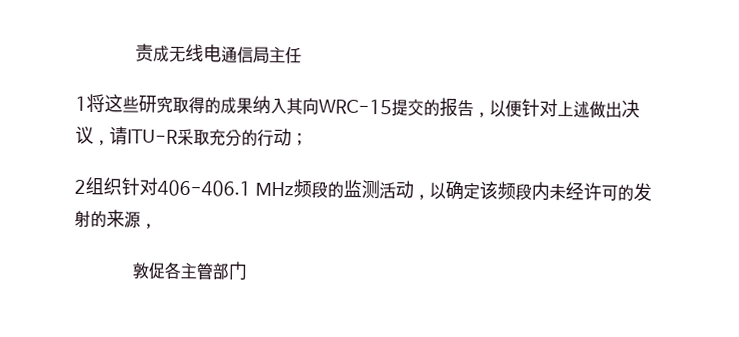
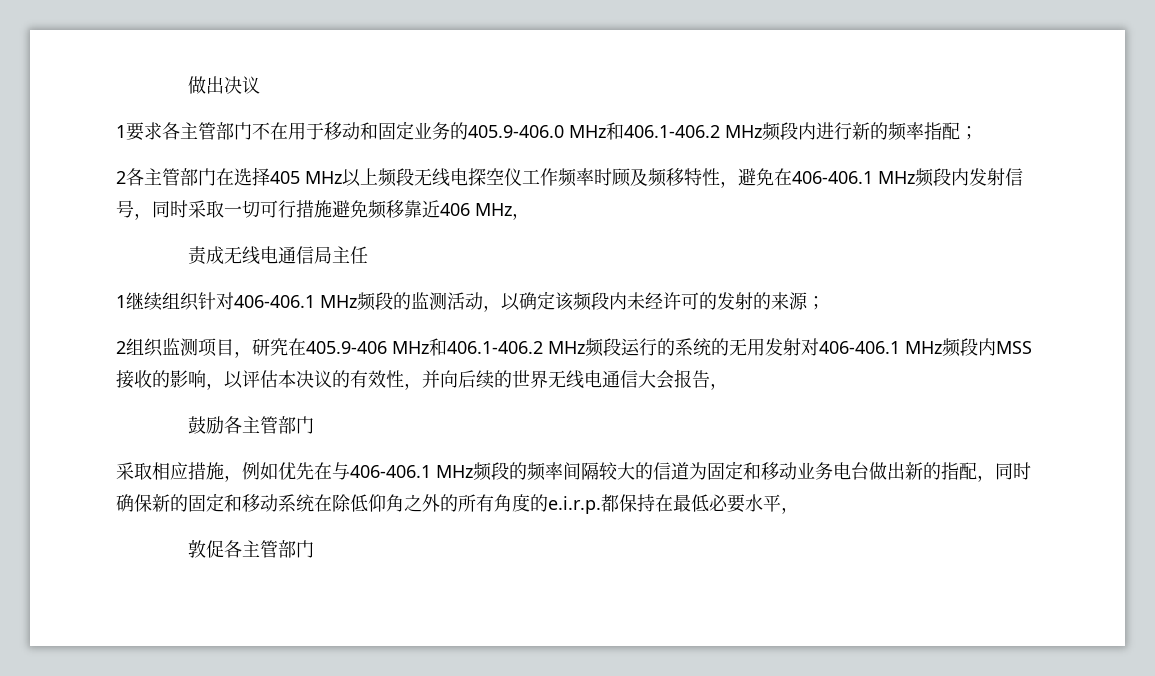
+ 做出决议
+ 1要求各主管部门不在用于移动和固定业务的405.9-406.0 MHz和406.1-406.2 MHz频段内进行新的频率指配；
+ 2各主管部门在选择405 MHz以上频段无线电探空仪工作频率时顾及频移特性，避免在406-406.1 MHz频段内发射信号，同时采取一切可行措施避免频移靠近406 MHz，
- 1将这些研究取得的成果纳入其向WRC-15提交的报告，以便针对上述做出决议，请ITU-R采取充分的行动；
- 2组织针对406-406.1 MHz频段的监测活动，以确定该频段内未经许可的发射的来源，
+ 1继续组织针对406-406.1 MHz频段的监测活动，以确定该频段内未经许可的发射的来源；
+ 2组织监测项目，研究在405.9-406 MHz和406.1-406.2 MHz频段运行的系统的无用发射对406-406.1 MHz频段内MSS接收的影响，以评估本决议的有效性，并向后续的世界无线电通信大会报告，
+ 鼓励各主管部门
+ 采取相应措施，例如优先在与406-406.1 MHz频段的频率间隔较大的信道为固定和移动业务电台做出新的指配，同时确保新的固定和移动系统在除低仰角之外的所有角度的e.i.r.p.都保持在最低必要水平，

